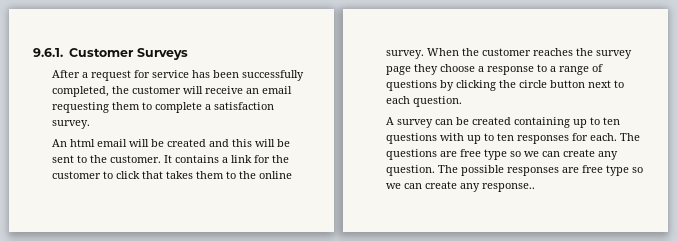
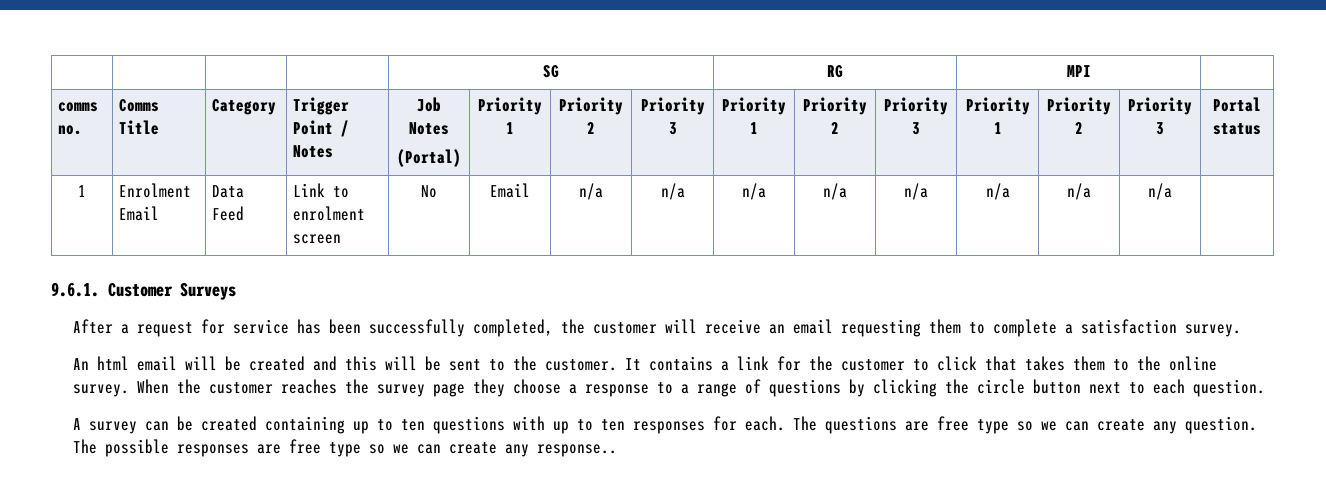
+ | | | | SG | RG | MPI |
+ comms no. | Comms Title | Category | Trigger Point / Notes | Job Notes
+ (Portal) | Priority 1 | Priority 2 | Priority 3 | Priority 1 | Priority 2 | Priority 3 | Priority 1 | Priority 2 | Priority 3 | Portal status
+ 1 | Enrolment Email | Data Feed | Link to enrolment screen | No | Email | n/a | n/a | n/a | n/a | n/a | n/a | n/a | n/a |

